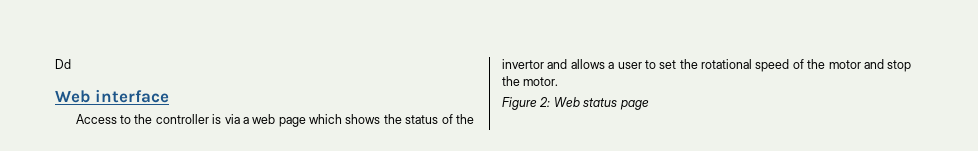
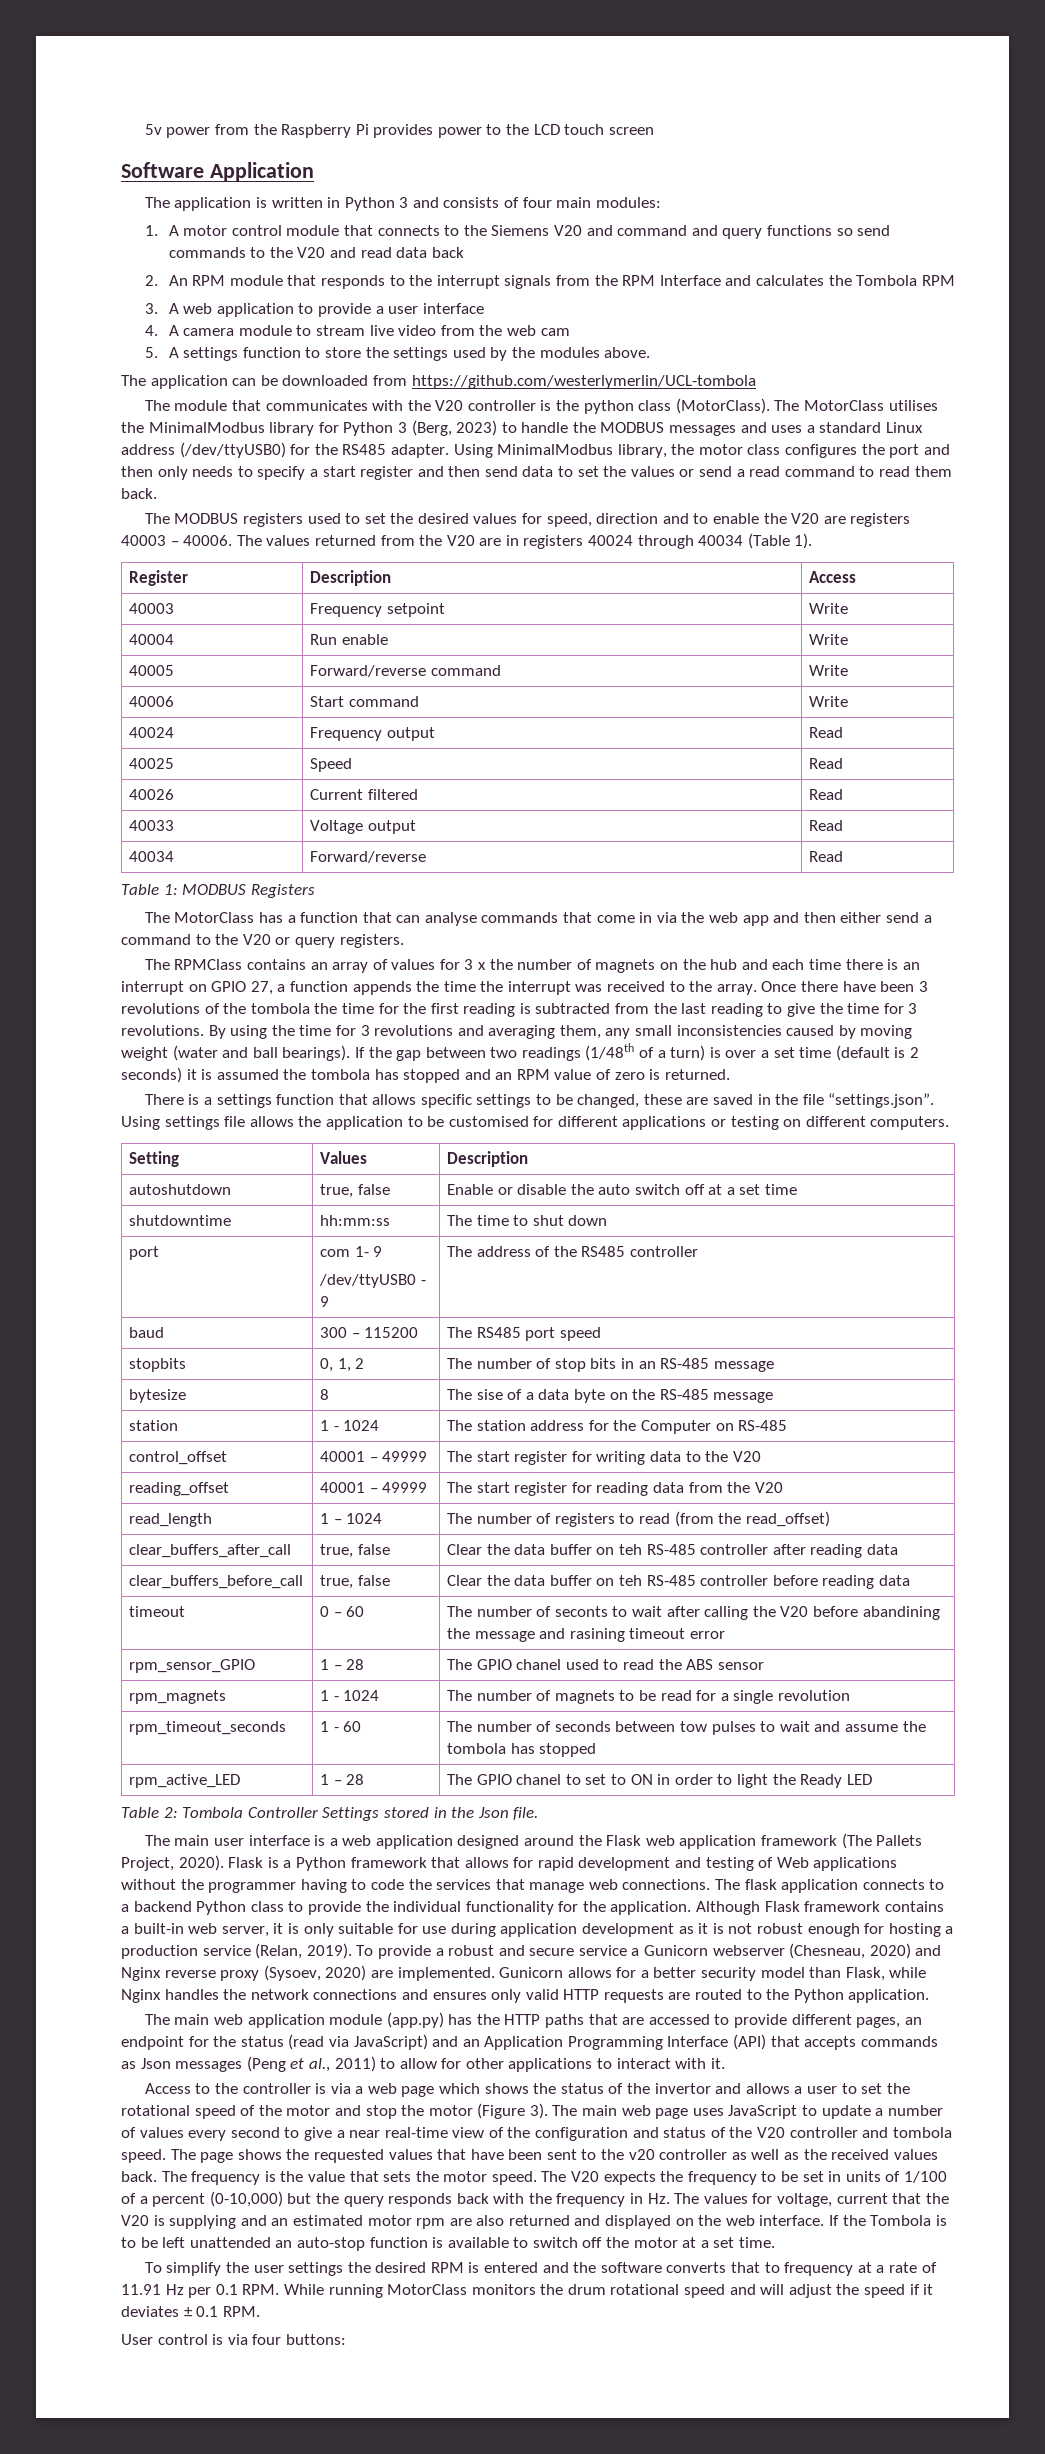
- Dd
- Web interface
+ 5v power from the Raspberry Pi provides power to the LCD touch screen
+ Software Application
+ The application is written in Python 3 and consists of four main modules:
+ 1. A motor control module that connects to the Siemens V20 and command and query functions so send commands to the V20 and read data back
+ 2. An RPM module that responds to the interrupt signals from the RPM Interface and calculates the Tombola RPM
+ 3. A web application to provide a user interface
+ 4. A camera module to stream live video from the web cam
+ 5. A settings function to store the settings used by the modules above.
+ The application can be downloaded from https://github.com/westerlymerlin/UCL-tombola
+ The module that communicates with the V20 controller is the python class (MotorClass). The MotorClass utilises the MinimalModbus library for Python 3 (Berg, 2023) to handle the MODBUS messages and uses a standard Linux address (/dev/ttyUSB0) for the RS485 adapter. Using MinimalModbus library, the motor class configures the port and then only needs to specify a start register and then send data to set the values or send a read command to read them back.
+ The MODBUS registers used to set the desired values for speed, direction and to enable the V20 are registers 40003 – 40006. The values returned from the V20 are in registers 40024 through 40034 (Table 1).
+ Register | Description | Access
+ 40003 | Frequency setpoint | Write
+ 40004 | Run enable | Write
+ 40005 | Forward/reverse command | Write
+ 40006 | Start command | Write
+ 40024 | Frequency output | Read
+ 40025 | Speed | Read
+ 40026 | Current filtered | Read
+ 40033 | Voltage output | Read
+ 40034 | Forward/reverse | Read
+ Table 1: MODBUS Registers
+ The MotorClass has a function that can analyse commands that come in via the web app and then either send a command to the V20 or query registers.
+ The RPMClass contains an array of values for 3 x the number of magnets on the hub and each time there is an interrupt on GPIO 27, a function appends the time the interrupt was received to the array. Once there have been 3 revolutions of the tombola the time for the first reading is subtracted from the last reading to give the time for 3 revolutions. By using the time for 3 revolutions and averaging them, any small inconsistencies caused by moving weight (water and ball bearings). If the gap between two readings (1/48th of a turn) is over a set time (default is 2 seconds) it is assumed the tombola has stopped and an RPM value of zero is returned.
+ There is a settings function that allows specific settings to be changed, these are saved in the file “settings.json”. Using settings file allows the application to be customised for different applications or testing on different computers.
+ Setting | Values | Description
+ autoshutdown | true, false | Enable or disable the auto switch off at a set time
+ shutdowntime | hh:mm:ss | The time to shut down
+ port | com 1- 9
+ /dev/ttyUSB0 - 9 | The address of the RS485 controller
+ baud | 300 – 115200 | The RS485 port speed
+ stopbits | 0, 1, 2 | The number of stop bits in an RS-485 message
+ bytesize | 8 | The sise of a data byte on the RS-485 message
+ station | 1 - 1024 | The station address for the Computer on RS-485
+ control_offset | 40001 – 49999 | The start register for writing data to the V20
+ reading_offset | 40001 – 49999 | The start register for reading data from the V20
+ read_length | 1 – 1024 | The number of registers to read (from the read_offset)
+ clear_buffers_after_call | true, false | Clear the data buffer on teh RS-485 controller after reading data
+ clear_buffers_before_call | true, false | Clear the data buffer on teh RS-485 controller before reading data
+ timeout | 0 – 60 | The number of seconts to wait after calling the V20 before abandining the message and rasining timeout error
+ rpm_sensor_GPIO | 1 – 28 | The GPIO chanel used to read the ABS sensor
+ rpm_magnets | 1 - 1024 | The number of magnets to be read for a single revolution
+ rpm_timeout_seconds | 1 - 60 | The number of seconds between tow pulses to wait and assume the tombola has stopped
+ rpm_active_LED | 1 – 28 | The GPIO chanel to set to ON in order to light the Ready LED
+ Table 2: Tombola Controller Settings stored in the Json file.
+ The main user interface is a web application designed around the Flask web application framework (The Pallets Project, 2020). Flask is a Python framework that allows for rapid development and testing of Web applications without the programmer having to code the services that manage web connections. The flask application connects to a backend Python class to provide the individual functionality for the application. Although Flask framework contains a built-in web server, it is only suitable for use during application development as it is not robust enough for hosting a production service (Relan, 2019). To provide a robust and secure service a Gunicorn webserver (Chesneau, 2020) and Nginx reverse proxy (Sysoev, 2020) are implemented. Gunicorn allows for a better security model than Flask, while Nginx handles the network connections and ensures only valid HTTP requests are routed to the Python application.
+ The main web application module (app.py) has the HTTP paths that are accessed to provide different pages, an endpoint for the status (read via JavaScript) and an Application Programming Interface (API) that accepts commands as Json messages (Peng et al., 2011) to allow for other applications to interact with it.
- Access to the controller is via a web page which shows the status of the invertor and allows a user to set the rotational speed of the motor and stop the motor.
- Figure 2: Web status page
+ Access to the controller is via a web page which shows the status of the invertor and allows a user to set the rotational speed of the motor and stop the motor (Figure 3). The main web page uses JavaScript to update a number of values every second to give a near real-time view of the configuration and status of the V20 controller and tombola speed. The page shows the requested values that have been sent to the v20 controller as well as the received values back. The frequency is the value that sets the motor speed. The V20 expects the frequency to be set in units of 1/100 of a percent (0-10,000) but the query responds back with the frequency in Hz. The values for voltage, current that the V20 is supplying and an estimated motor rpm are also returned and displayed on the web interface. If the Tombola is to be left unattended an auto-stop function is available to switch off the motor at a set time.
+ To simplify the user settings the desired RPM is entered and the software converts that to frequency at a rate of 11.91 Hz per 0.1 RPM. While running MotorClass monitors the drum rotational speed and will adjust the speed if it deviates ± 0.1 RPM.
+ User control is via four buttons:

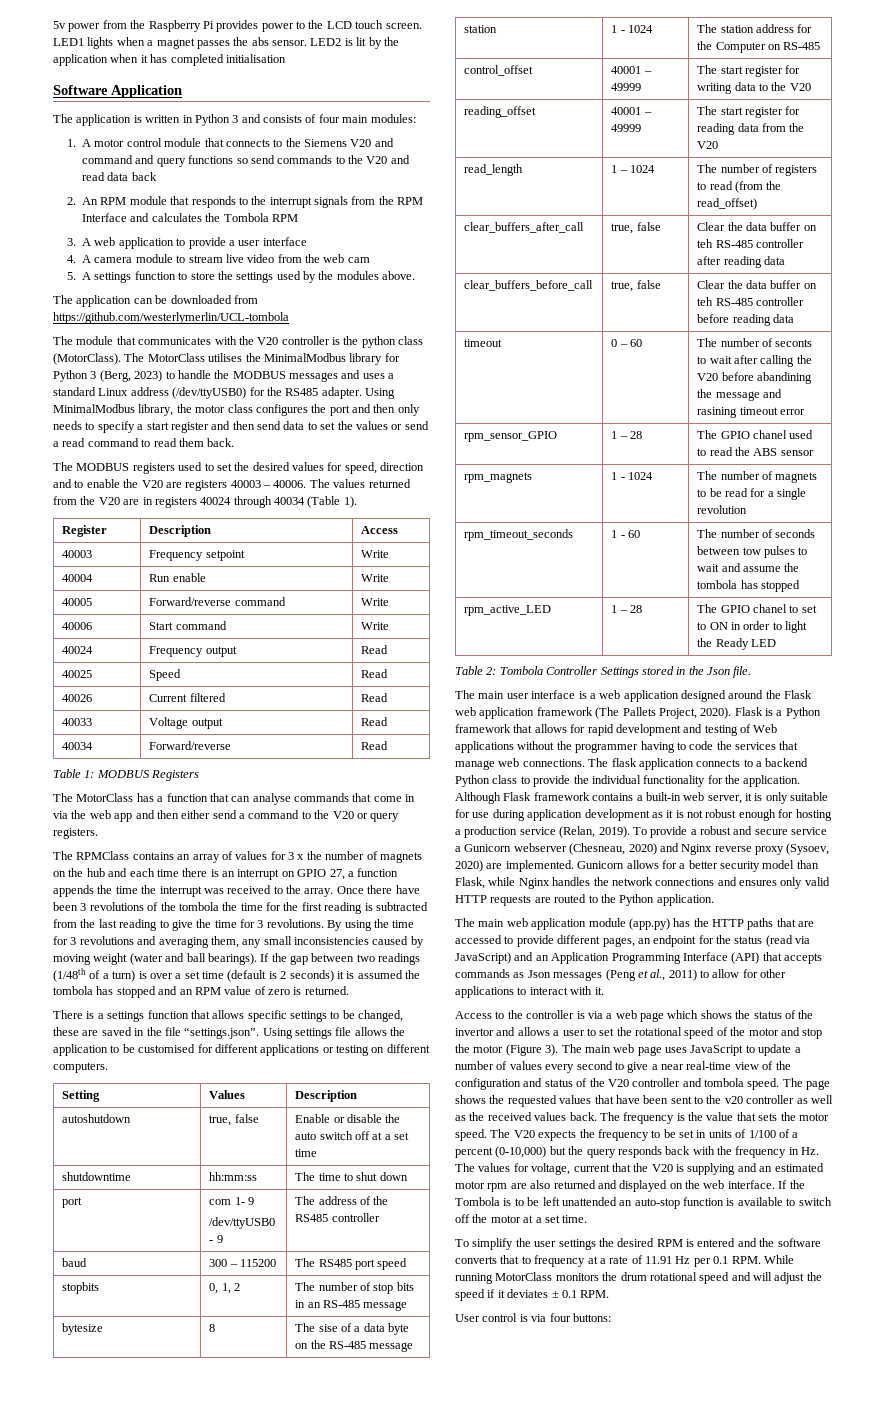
- 5v power from the Raspberry Pi provides power to the LCD touch screen
+ 5v power from the Raspberry Pi provides power to the LCD touch screen. LED1 lights when a magnet passes the abs sensor. LED2 is lit by the application when it has completed initialisation

